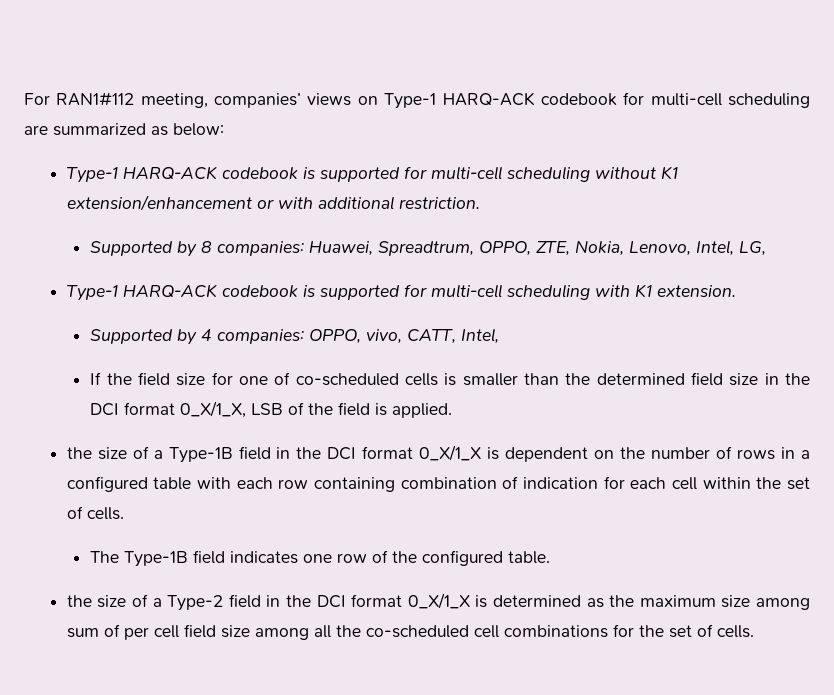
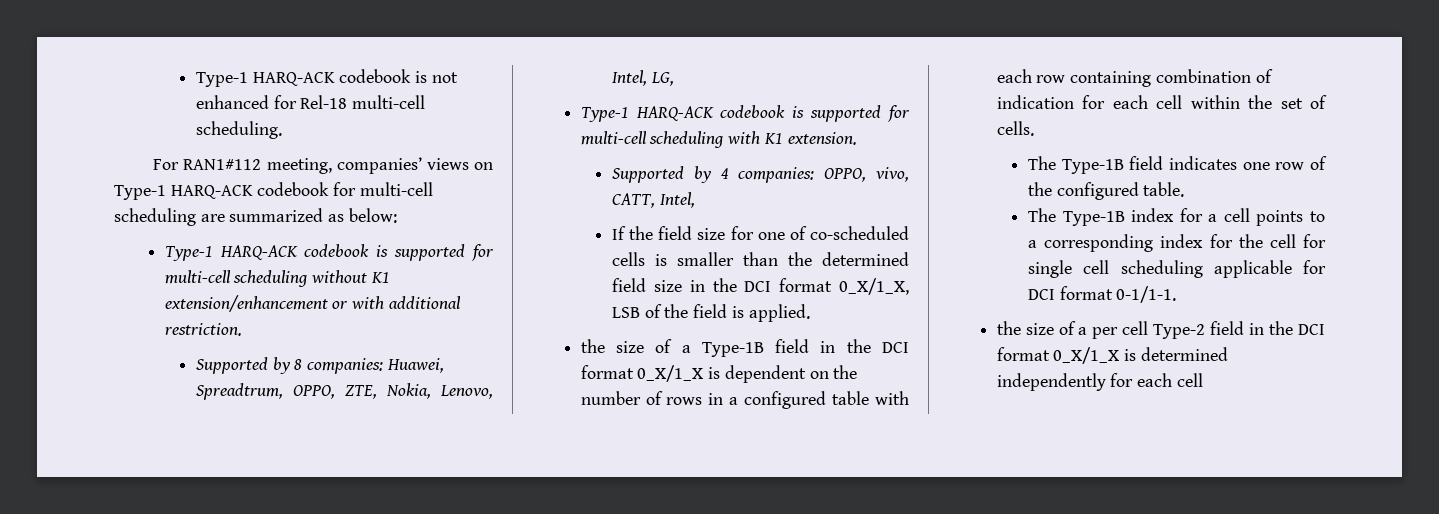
+ Type-1 HARQ-ACK codebook is not enhanced for Rel-18 multi-cell scheduling.
- the size of a Type-2 field in the DCI format 0_X/1_X is determined as the maximum size among sum of per cell field size among all the co-scheduled cell combinations for the set of cells.
+ The Type-1B index for a cell points to a corresponding index for the cell for single cell scheduling applicable for DCI format 0-1/1-1.
+ the size of a per cell Type-2 field in the DCI format 0_X/1_X is determined independently for each cell

